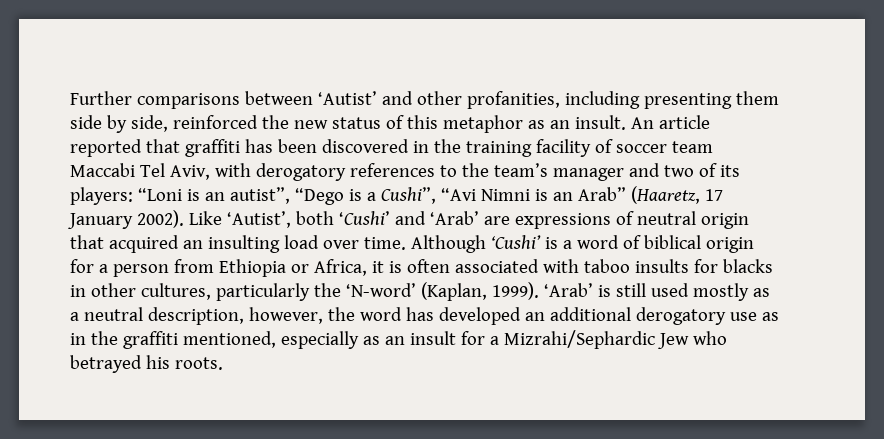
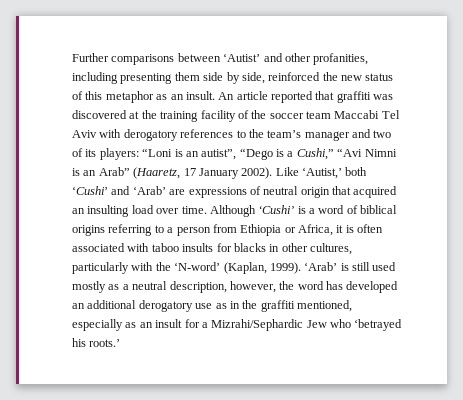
- An article reported that graffiti has been discovered in the training facility of soccer team Maccabi Tel Aviv, with derogatory references to the team’s manager and two of its players: “Loni is an autist”, “Dego is a Cushi”, “Avi Nimni is an Arab” (Haaretz, 17 January 2002).
+ An article reported that graffiti was discovered at the training facility of the soccer team Maccabi Tel Aviv with derogatory references to the team’s manager and two of its players: “Loni is an autist”, “Dego is a Cushi,” “Avi Nimni is an Arab” (Haaretz, 17 January 2002).
- Like ‘Autist’, both ‘Cushi’ and ‘Arab’ are expressions of neutral origin that acquired an insulting load over time.
+ Like ‘Autist,’ both ‘Cushi’ and ‘Arab’ are expressions of neutral origin that acquired an insulting load over time.
- Although ‘Cushi’ is a word of biblical origin for a person from Ethiopia or Africa, it is often associated with taboo insults for blacks in other cultures, particularly the ‘N-word’ (Kaplan, 1999).
+ Although ‘Cushi’ is a word of biblical origins referring to a person from Ethiopia or Africa, it is often associated with taboo insults for blacks in other cultures, particularly with the ‘N-word’ (Kaplan, 1999).
- ‘Arab’ is still used mostly as a neutral description, however, the word has developed an additional derogatory use as in the graffiti mentioned, especially as an insult for a Mizrahi/Sephardic Jew who betrayed his roots.
+ ‘Arab’ is still used mostly as a neutral description, however, the word has developed an additional derogatory use as in the graffiti mentioned, especially as an insult for a Mizrahi/Sephardic Jew who ‘betrayed his roots.’

